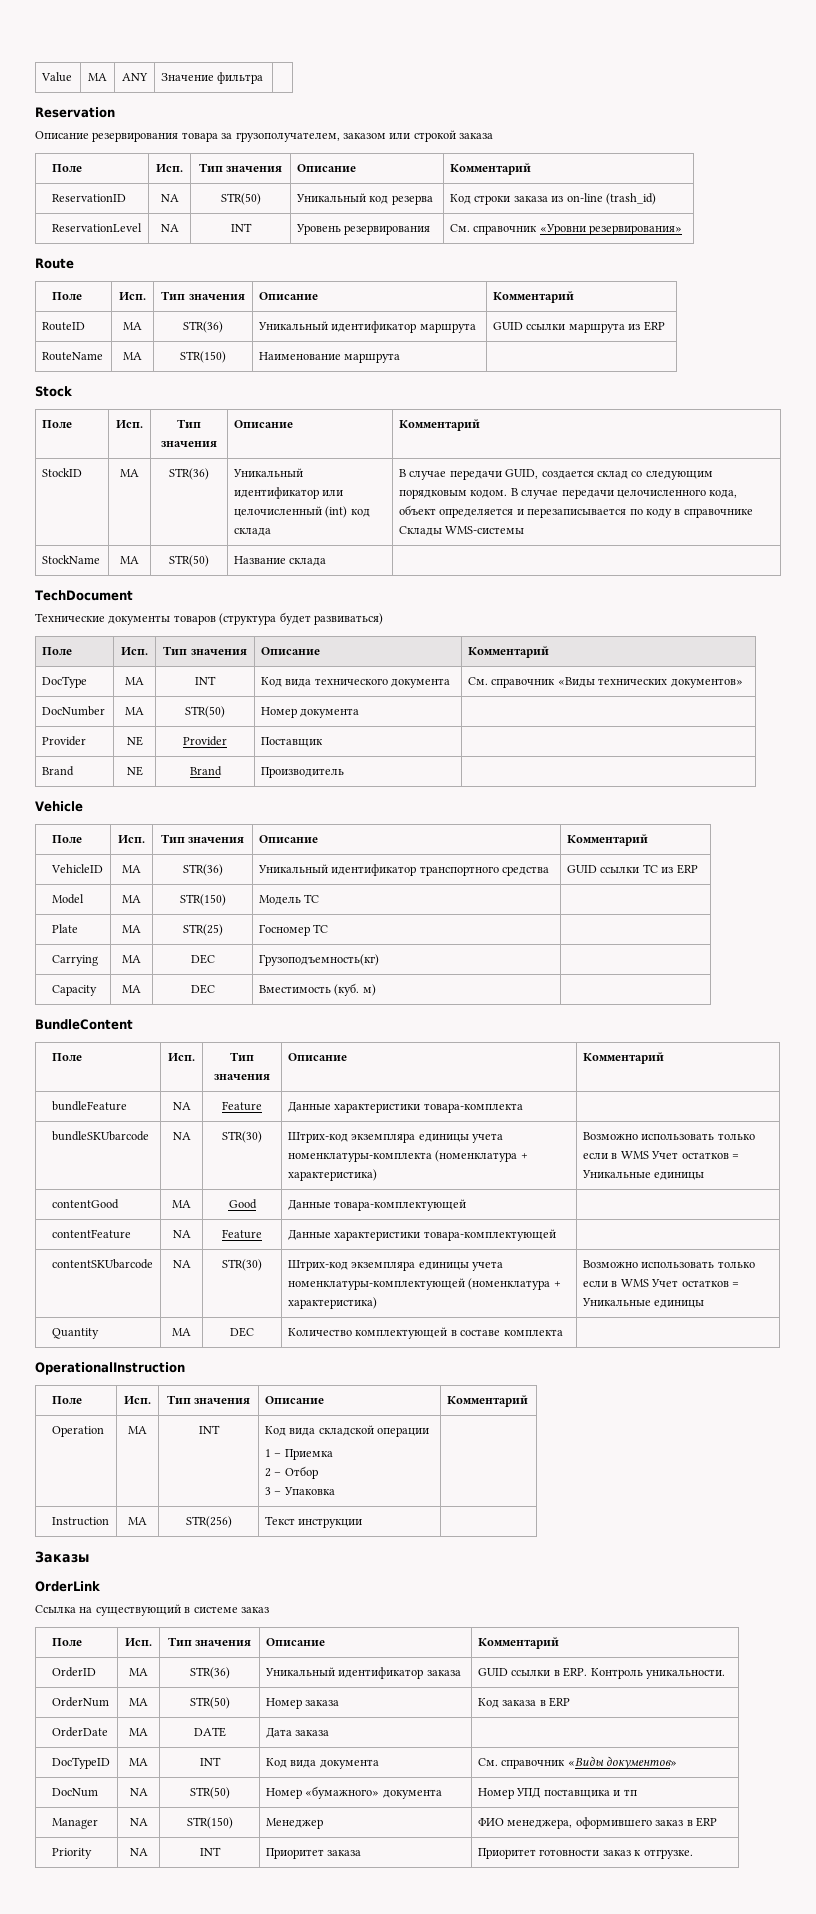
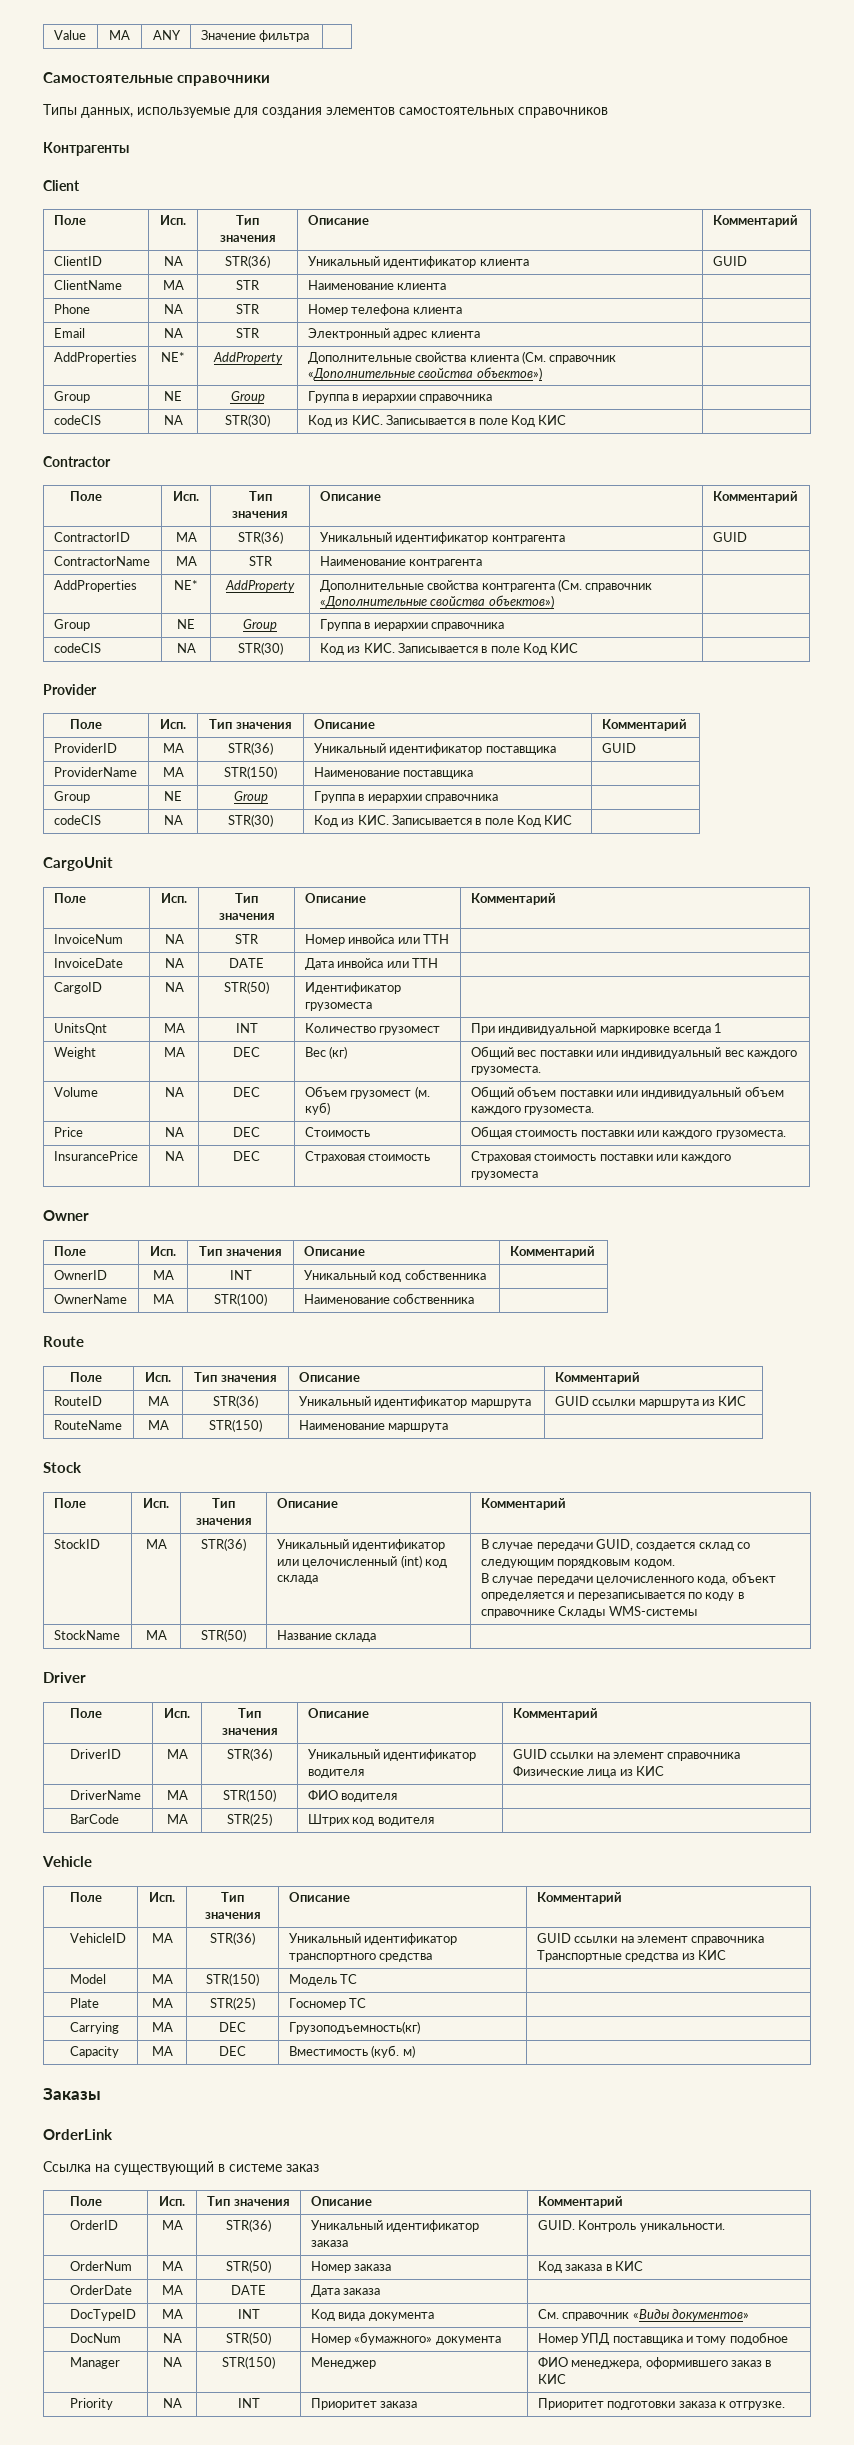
- Reservation
- Описание резервирования товара за грузополучателем, заказом или строкой заказа
+ Самостоятельные справочники
+ Типы данных, используемые для создания элементов самостоятельных справочников
+ Контрагенты
+ Client
  Поле | Исп. | Тип значения | Описание | Комментарий
- ReservationID | NA | STR(50) | Уникальный код резерва | Код строки заказа из on-line (trash_id)
- ReservationLevel | NA | INT | Уровень резервирования | См. справочник «Уровни резервирования»
+ ClientID | NA | STR(36) | Уникальный идентификатор клиента | GUID
+ ClientName | MA | STR | Наименование клиента |
+ Phone | NA | STR | Номер телефона клиента |
+ Email | NA | STR | Электронный адрес клиента |
+ AddProperties | NE* | AddProperty | Дополнительные свойства клиента (См. справочник «Дополнительные свойства объектов») |
+ Group | NE | Group | Группа в иерархии справочника |
+ codeCIS | NA | STR(30) | Код из КИС. Записывается в поле Код КИС |
+ Contractor
+ Поле | Исп. | Тип значения | Описание | Комментарий
+ ContractorID | MA | STR(36) | Уникальный идентификатор контрагента | GUID
+ ContractorName | MA | STR | Наименование контрагента |
+ AddProperties | NE* | AddProperty | Дополнительные свойства контрагента (См. справочник «Дополнительные свойства объектов») |
+ Group | NE | Group | Группа в иерархии справочника |
+ codeCIS | NA | STR(30) | Код из КИС. Записывается в поле Код КИС |
+ Provider
+ Поле | Исп. | Тип значения | Описание | Комментарий
+ ProviderID | MA | STR(36) | Уникальный идентификатор поставщика | GUID
+ ProviderName | MA | STR(150) | Наименование поставщика |
+ Group | NE | Group | Группа в иерархии справочника |
+ codeCIS | NA | STR(30) | Код из КИС. Записывается в поле Код КИС |
+ CargoUnit
+ Поле | Исп. | Тип значения | Описание | Комментарий
+ InvoiceNum | NA | STR | Номер инвойса или ТТН |
+ InvoiceDate | NA | DATE | Дата инвойса или ТТН |
+ CargoID | NA | STR(50) | Идентификатор грузоместа |
+ UnitsQnt | MA | INT | Количество грузомест | При индивидуальной маркировке всегда 1
+ Weight | MA | DEC | Вес (кг) | Общий вес поставки или индивидуальный вес каждого грузоместа.
+ Volume | NA | DEC | Объем грузомест (м. куб) | Общий объем поставки или индивидуальный объем каждого грузоместа.
+ Price | NA | DEC | Стоимость | Общая стоимость поставки или каждого грузоместа.
+ InsurancePrice | NA | DEC | Страховая стоимость | Страховая стоимость поставки или каждого грузоместа
+ Owner
+ Поле | Исп. | Тип значения | Описание | Комментарий
+ OwnerID | MA | INT | Уникальный код собственника |
+ OwnerName | MA | STR(100) | Наименование собственника |
- RouteID | MA | STR(36) | Уникальный идентификатор маршрута | GUID ссылки маршрута из ERP
+ RouteID | MA | STR(36) | Уникальный идентификатор маршрута | GUID ссылки маршрута из КИС
- StockID | MA | STR(36) | Уникальный идентификатор или целочисленный (int) код склада | В случае передачи GUID, создается склад со следующим порядковым кодом. В случае передачи целочисленного кода, объект определяется и перезаписывается по коду в справочнике Склады WMS-системы
+ StockID | MA | STR(36) | Уникальный идентификатор или целочисленный (int) код склада | В случае передачи GUID, создается склад со следующим порядковым кодом.
+ В случае передачи целочисленного кода, объект определяется и перезаписывается по коду в справочнике Склады WMS-системы
- TechDocument
- Технические документы товаров (структура будет развиваться)
+ Driver
  Поле | Исп. | Тип значения | Описание | Комментарий
- DocType | MA | INT | Код вида технического документа | См. справочник «Виды технических документов»
- DocNumber | MA | STR(50) | Номер документа |
- Provider | NE | Provider | Поставщик |
- Brand | NE | Brand | Производитель |
+ DriverID | MA | STR(36) | Уникальный идентификатор водителя | GUID ссылки на элемент справочника Физические лица из КИС
+ DriverName | MA | STR(150) | ФИО водителя |
+ BarCode | MA | STR(25) | Штрих код водителя |
- VehicleID | MA | STR(36) | Уникальный идентификатор транспортного средства | GUID ссылки ТС из ERP
+ VehicleID | MA | STR(36) | Уникальный идентификатор транспортного средства | GUID ссылки на элемент справочника Транспортные средства из КИС
- BundleContent
- Поле | Исп. | Тип значения | Описание | Комментарий
- bundleFeature | NA | Feature | Данные характеристики товара-комплекта |
- bundleSKUbarcode | NA | STR(30) | Штрих-код экземпляра единицы учета номенклатуры-комплекта (номенклатура + характеристика) | Возможно использовать только если в WMS Учет остатков = Уникальные единицы
- contentGood | MA | Good | Данные товара-комплектующей |
- contentFeature | NA | Feature | Данные характеристики товара-комплектующей |
- contentSKUbarcode | NA | STR(30) | Штрих-код экземпляра единицы учета номенклатуры-комплектующей (номенклатура + характеристика) | Возможно использовать только если в WMS Учет остатков = Уникальные единицы
- Quantity | MA | DEC | Количество комплектующей в составе комплекта |
- OperationalInstruction
- Поле | Исп. | Тип значения | Описание | Комментарий
- Operation | MA | INT | Код вида складской операции
- 1 – Приемка
- 2 – Отбор
- 3 – Упаковка |
- Instruction | MA | STR(256) | Текст инструкции |
- OrderID | MA | STR(36) | Уникальный идентификатор заказа | GUID ссылки в ERP. Контроль уникальности.
+ OrderID | MA | STR(36) | Уникальный идентификатор заказа | GUID. Контроль уникальности.
- OrderNum | MA | STR(50) | Номер заказа | Код заказа в ERP
+ OrderNum | MA | STR(50) | Номер заказа | Код заказа в КИС
- DocNum | NA | STR(50) | Номер «бумажного» документа | Номер УПД поставщика и тп
+ DocNum | NA | STR(50) | Номер «бумажного» документа | Номер УПД поставщика и тому подобное
- Manager | NA | STR(150) | Менеджер | ФИО менеджера, оформившего заказ в ERP
+ Manager | NA | STR(150) | Менеджер | ФИО менеджера, оформившего заказ в КИС
- Priority | NA | INT | Приоритет заказа | Приоритет готовности заказ к отгрузке.
+ Priority | NA | INT | Приоритет заказа | Приоритет подготовки заказа к отгрузке.

